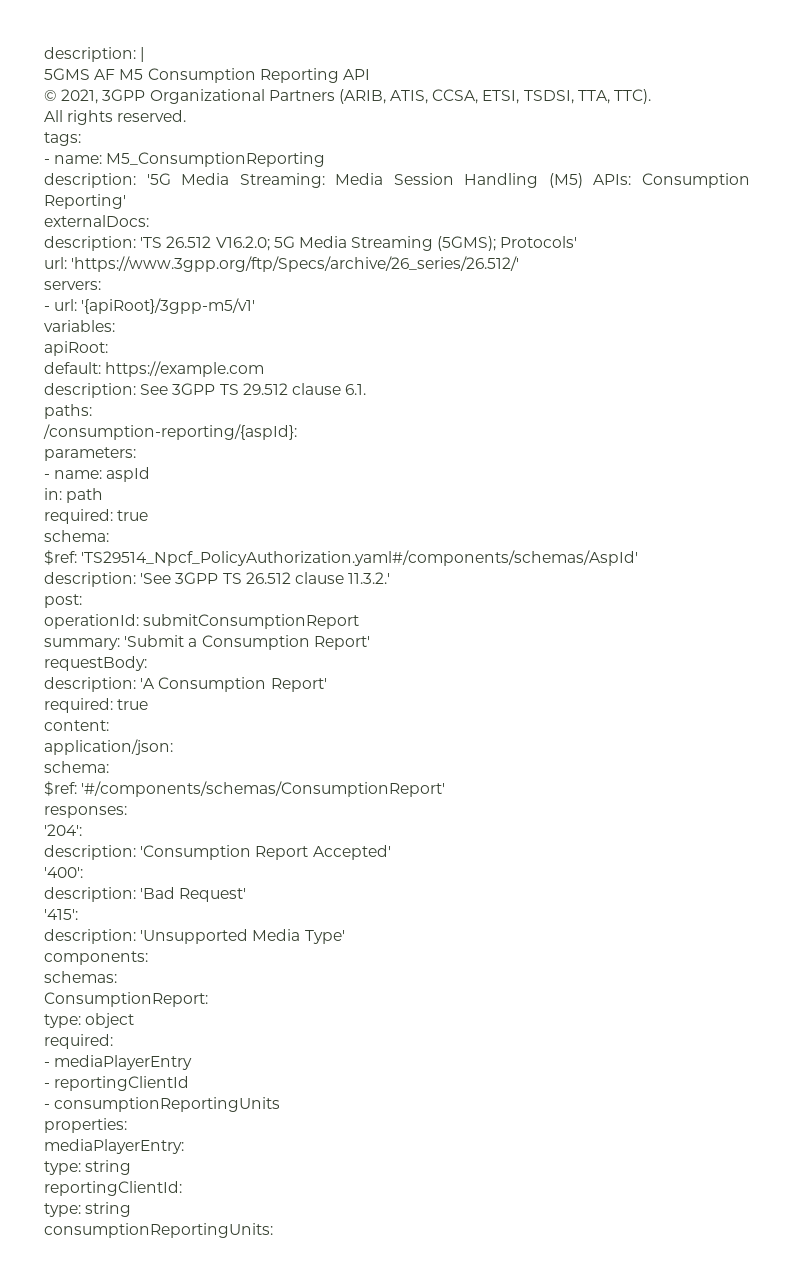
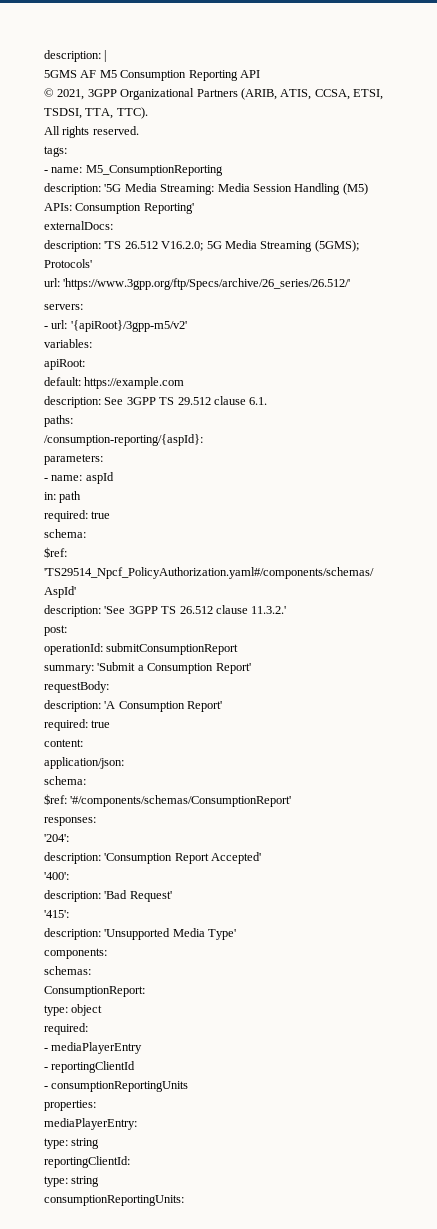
- - url: '{apiRoot}/3gpp-m5/v1'
+ - url: '{apiRoot}/3gpp-m5/v2'

